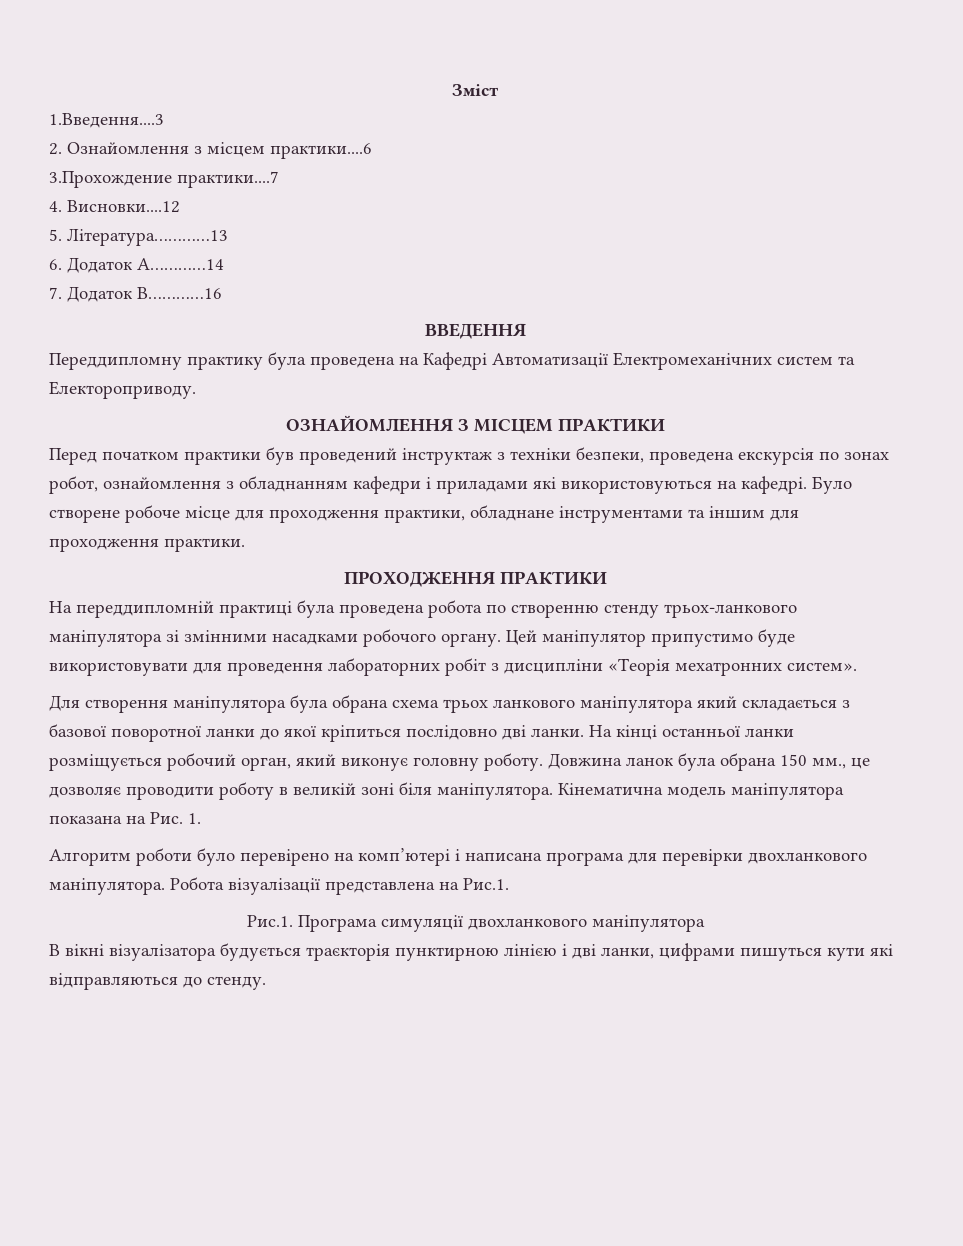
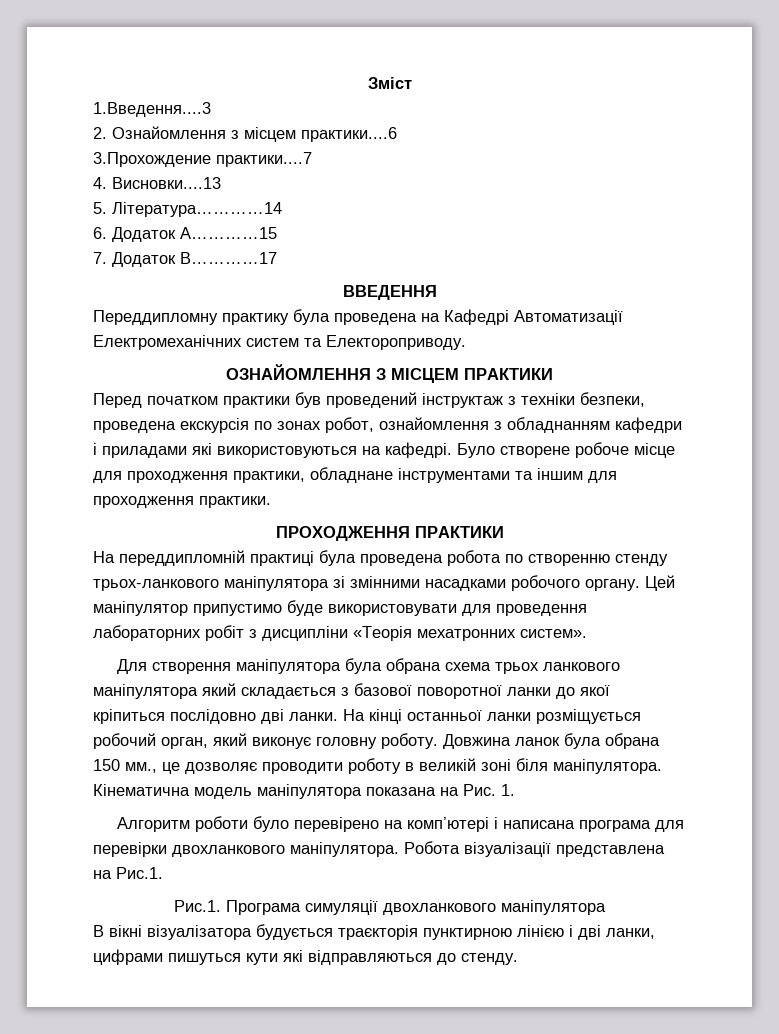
- 4. Висновки....12
+ 4. Висновки....13
- 5. Література…………13
+ 5. Література…………14
- 6. Додаток А…………14
+ 6. Додаток А…………15
- 7. Додаток В…………16
+ 7. Додаток В…………17

